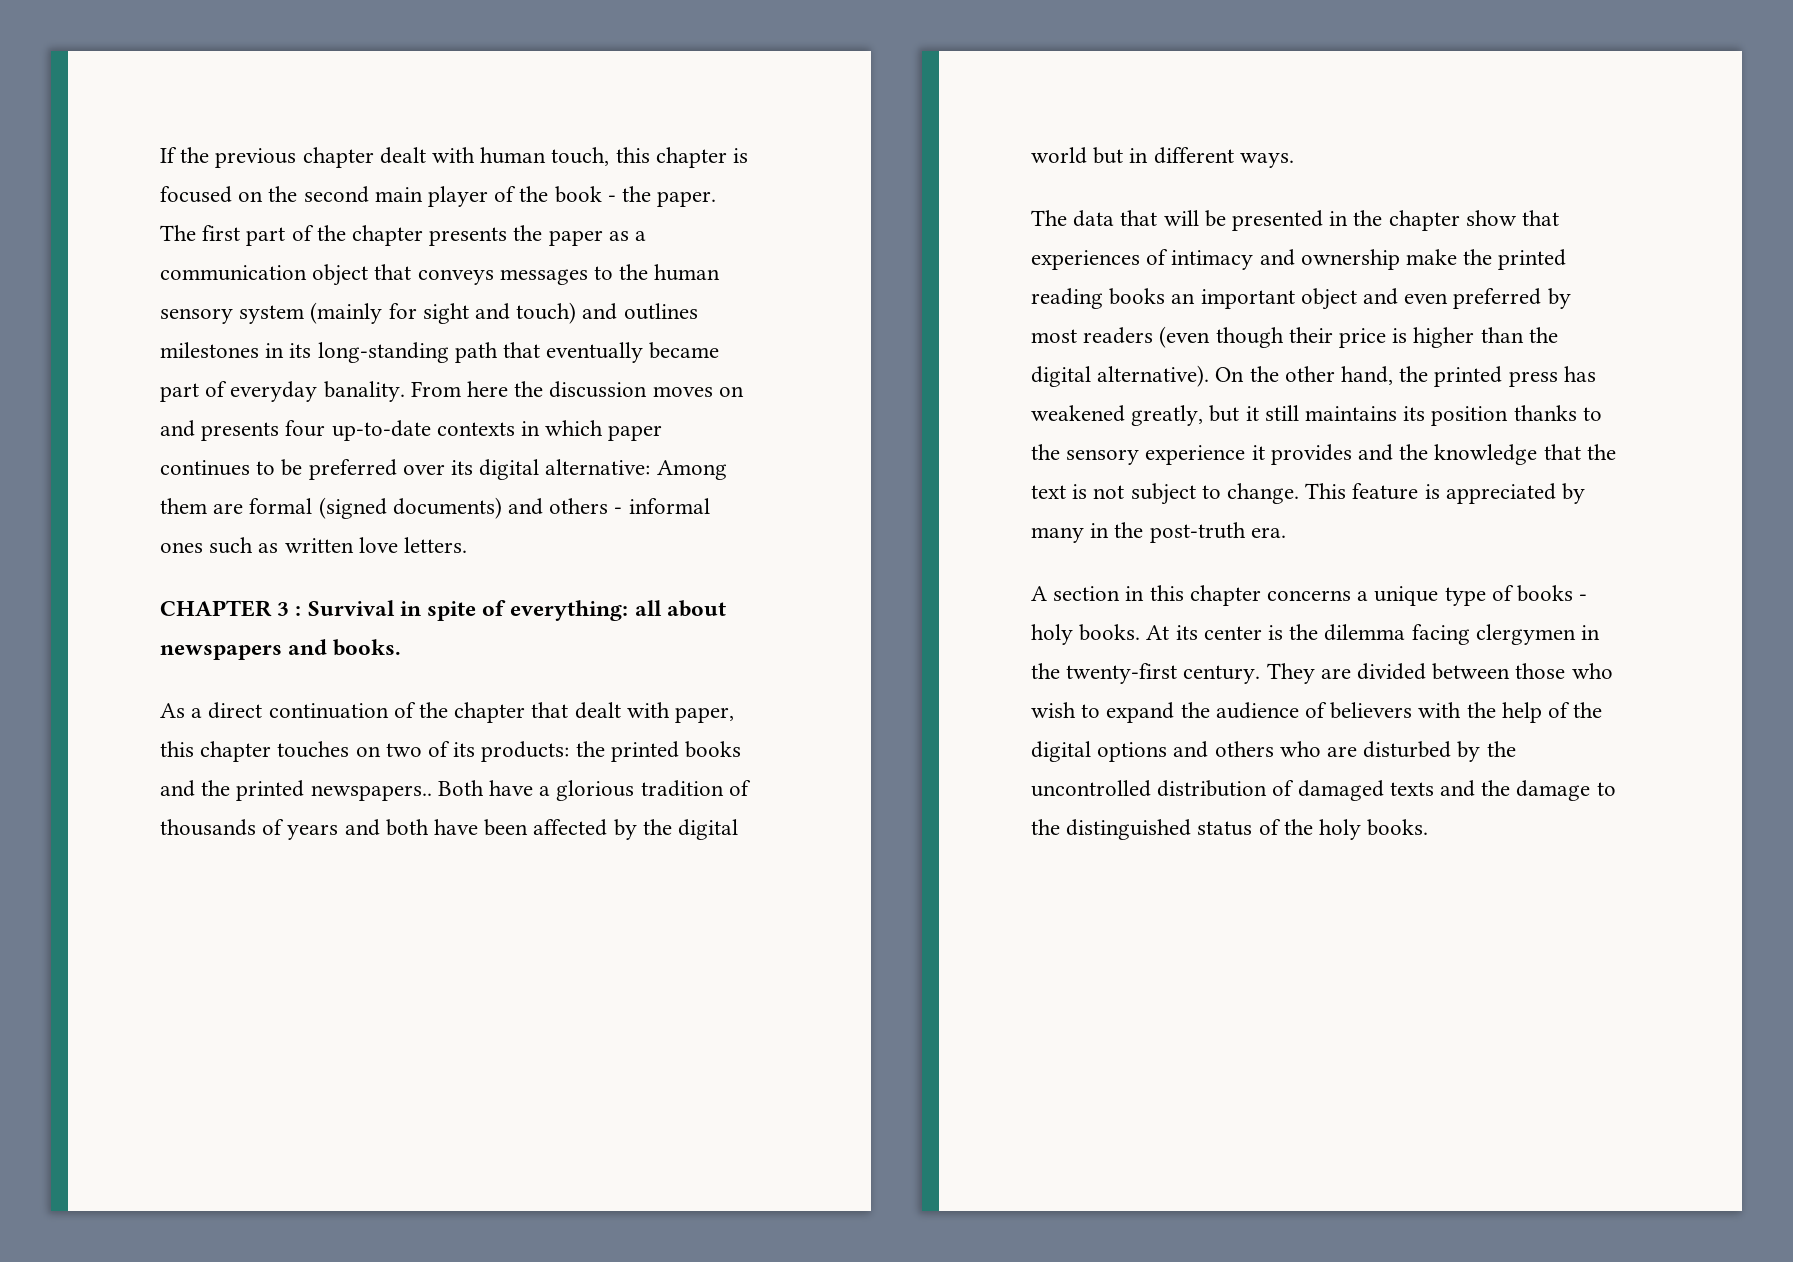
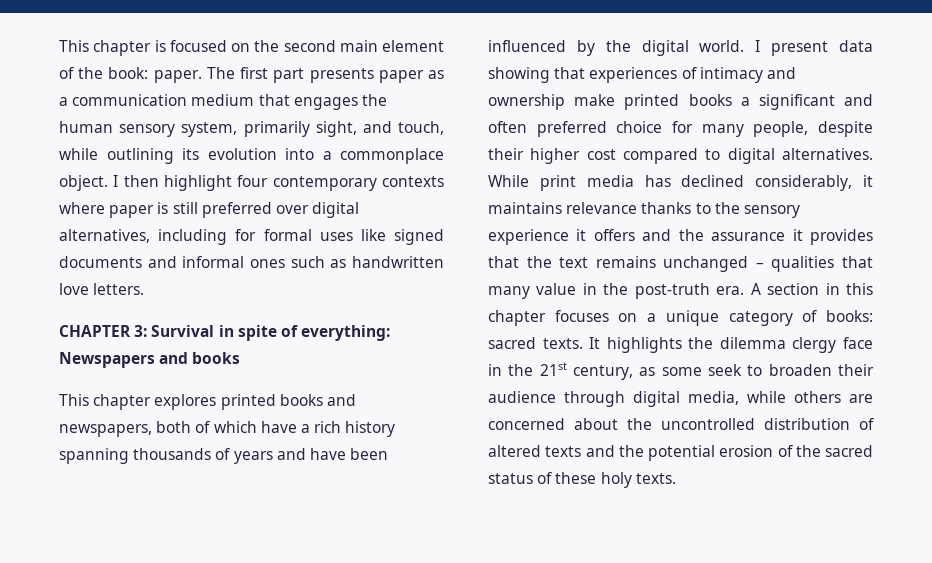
- If the previous chapter dealt with human touch, this chapter is focused on the second main player of the book - the paper.
+ This chapter is focused on the second main element of the book: paper.
- The first part of the chapter presents the paper as a communication object that conveys messages to the human sensory system (mainly for sight and touch) and outlines milestones in its long-standing path that eventually became part of everyday banality. From here the discussion moves on and presents four up-to-date contexts in which paper continues to be preferred over its digital alternative: Among them are formal (signed documents) and others - informal ones such as written love letters.
+ The first part presents paper as a communication medium that engages the human sensory system, primarily sight, and touch, while outlining its evolution into a commonplace object. I then highlight four contemporary contexts where paper is still preferred over digital alternatives, including for formal uses like signed documents and informal ones such as handwritten love letters.
- CHAPTER 3 : Survival in spite of everything: all about newspapers and books.
- As a direct continuation of the chapter that dealt with paper, this chapter touches on two of its products: the printed books and the printed newspapers.. Both have a glorious tradition of thousands of years and both have been affected by the digital world but in different ways.
- The data that will be presented in the chapter show that experiences of intimacy and ownership make the printed reading books an important object and even preferred by most readers (even though their price is higher than the digital alternative). On the other hand, the printed press has weakened greatly, but it still maintains its position thanks to the sensory experience it provides and the knowledge that the text is not subject to change. This feature is appreciated by many in the post-truth era.
- A section in this chapter concerns a unique type of books - holy books. At its center is the dilemma facing clergymen in the twenty-first century. They are divided between those who wish to expand the audience of believers with the help of the digital options and others who are disturbed by the uncontrolled distribution of damaged texts and the damage to the distinguished status of the holy books.
+ CHAPTER 3: Survival in spite of everything: Newspapers and books
+ This chapter explores printed books and newspapers, both of which have a rich history spanning thousands of years and have been influenced by the digital world. I present data showing that experiences of intimacy and ownership make printed books a significant and often preferred choice for many people, despite their higher cost compared to digital alternatives. While print media has declined considerably, it maintains relevance thanks to the sensory experience it offers and the assurance it provides that the text remains unchanged – qualities that many value in the post-truth era. A section in this chapter focuses on a unique category of books: sacred texts. It highlights the dilemma clergy face in the 21st century, as some seek to broaden their audience through digital media, while others are concerned about the uncontrolled distribution of altered texts and the potential erosion of the sacred status of these holy texts.

